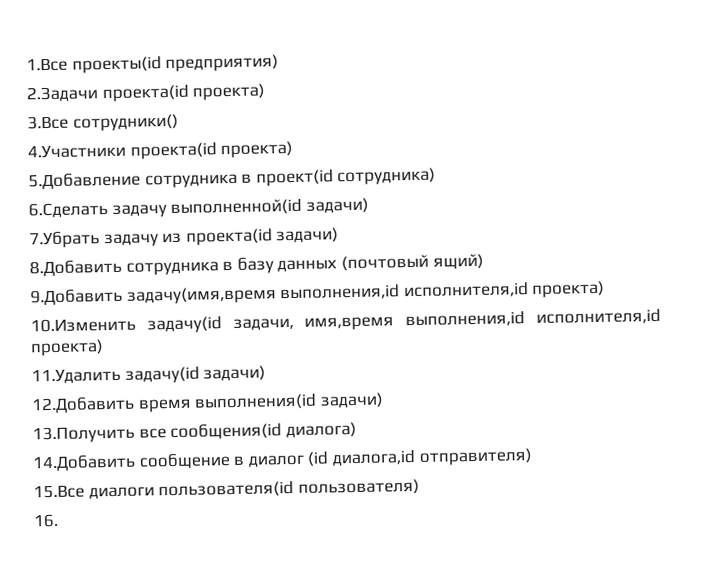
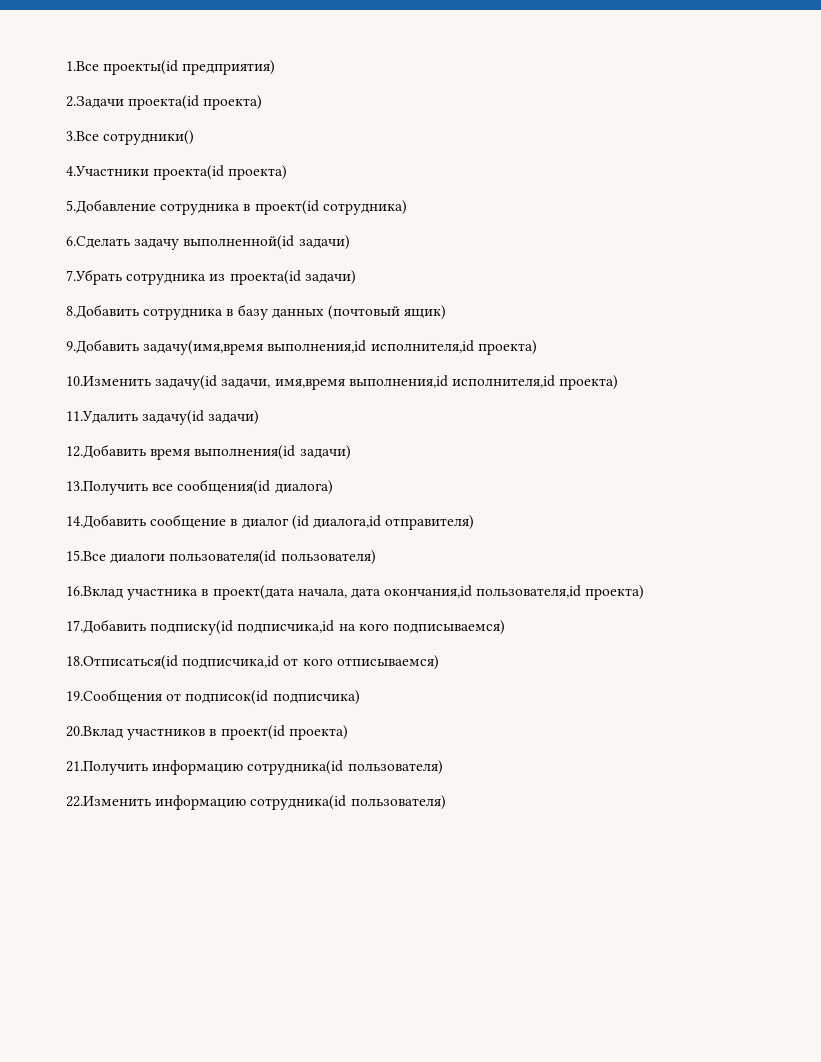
- 7.Убрать задачу из проекта(id задачи)
+ 7.Убрать сотрудника из проекта(id задачи)
- 8.Добавить сотрудника в базу данных (почтовый ящий)
+ 8.Добавить сотрудника в базу данных (почтовый ящик)
- 16.
+ 16.Вклад участника в проект(дата начала, дата окончания,id пользователя,id проекта)
+ 17.Добавить подписку(id подписчика,id на кого подписываемся)
+ 18.Отписаться(id подписчика,id от кого отписываемся)
+ 19.Сообщения от подписок(id подписчика)
+ 20.Вклад участников в проект(id проекта)
+ 21.Получить информацию сотрудника(id пользователя)
+ 22.Изменить информацию сотрудника(id пользователя)

